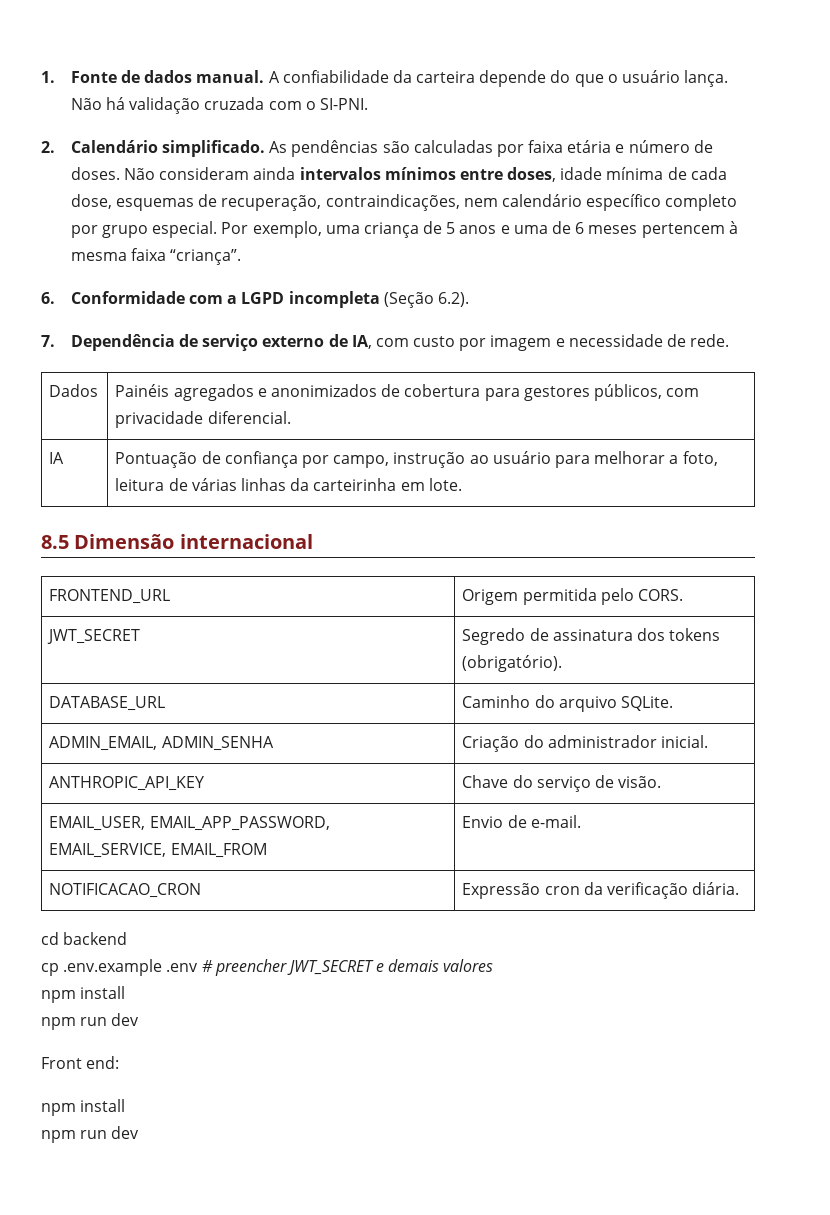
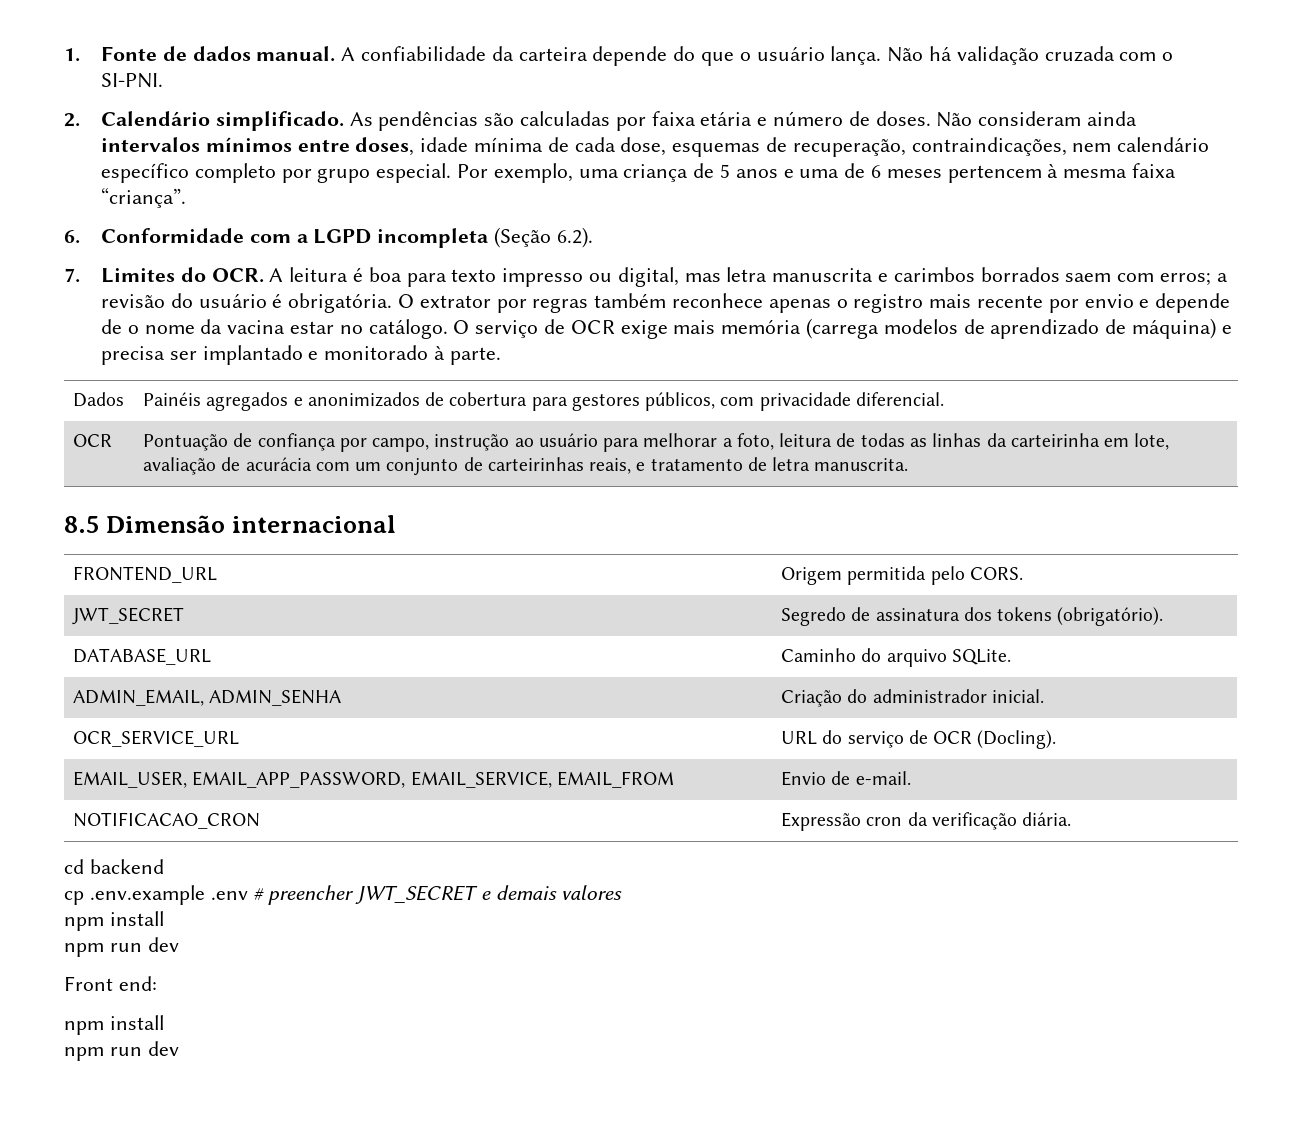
- 7. Dependência de serviço externo de IA, com custo por imagem e necessidade de rede.
+ 7. Limites do OCR. A leitura é boa para texto impresso ou digital, mas letra manuscrita e carimbos borrados saem com erros; a revisão do usuário é obrigatória. O extrator por regras também reconhece apenas o registro mais recente por envio e depende de o nome da vacina estar no catálogo. O serviço de OCR exige mais memória (carrega modelos de aprendizado de máquina) e precisa ser implantado e monitorado à parte.
- IA | Pontuação de confiança por campo, instrução ao usuário para melhorar a foto, leitura de várias linhas da carteirinha em lote.
+ OCR | Pontuação de confiança por campo, instrução ao usuário para melhorar a foto, leitura de todas as linhas da carteirinha em lote, avaliação de acurácia com um conjunto de carteirinhas reais, e tratamento de letra manuscrita.
- ANTHROPIC_API_KEY | Chave do serviço de visão.
+ OCR_SERVICE_URL | URL do serviço de OCR (Docling).

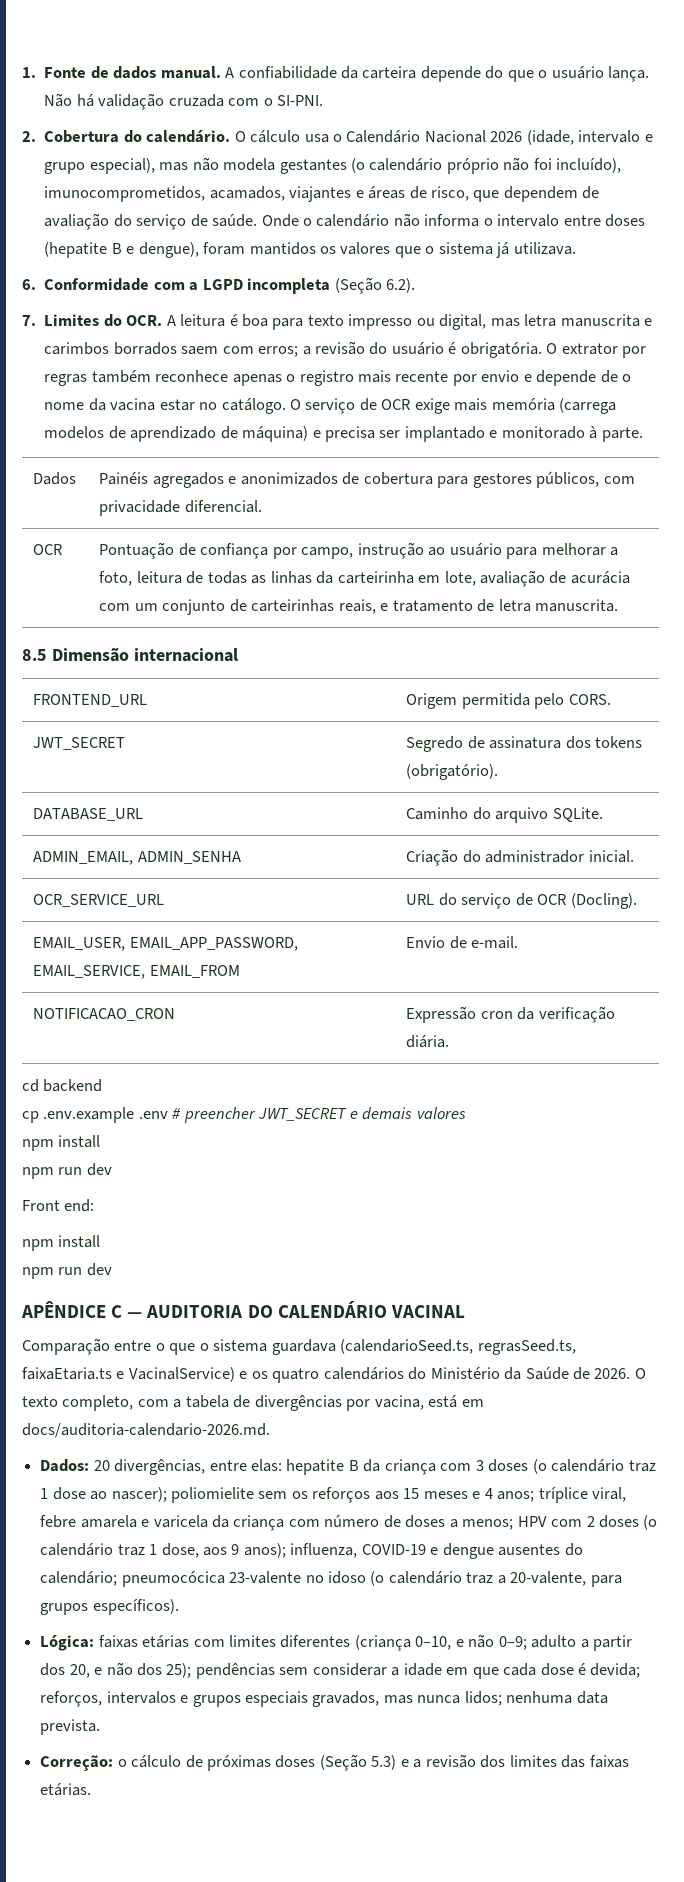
- 2. Calendário simplificado. As pendências são calculadas por faixa etária e número de doses. Não consideram ainda intervalos mínimos entre doses, idade mínima de cada dose, esquemas de recuperação, contraindicações, nem calendário específico completo por grupo especial. Por exemplo, uma criança de 5 anos e uma de 6 meses pertencem à mesma faixa “criança”.
+ 2. Cobertura do calendário. O cálculo usa o Calendário Nacional 2026 (idade, intervalo e grupo especial), mas não modela gestantes (o calendário próprio não foi incluído), imunocomprometidos, acamados, viajantes e áreas de risco, que dependem de avaliação do serviço de saúde. Onde o calendário não informa o intervalo entre doses (hepatite B e dengue), foram mantidos os valores que o sistema já utilizava.
+ APÊNDICE C — AUDITORIA DO CALENDÁRIO VACINAL
+ Comparação entre o que o sistema guardava (calendarioSeed.ts, regrasSeed.ts, faixaEtaria.ts e VacinalService) e os quatro calendários do Ministério da Saúde de 2026. O texto completo, com a tabela de divergências por vacina, está em docs/auditoria-calendario-2026.md.
+ Dados: 20 divergências, entre elas: hepatite B da criança com 3 doses (o calendário traz 1 dose ao nascer); poliomielite sem os reforços aos 15 meses e 4 anos; tríplice viral, febre amarela e varicela da criança com número de doses a menos; HPV com 2 doses (o calendário traz 1 dose, aos 9 anos); influenza, COVID-19 e dengue ausentes do calendário; pneumocócica 23-valente no idoso (o calendário traz a 20-valente, para grupos específicos).
+ Lógica: faixas etárias com limites diferentes (criança 0–10, e não 0–9; adulto a partir dos 20, e não dos 25); pendências sem considerar a idade em que cada dose é devida; reforços, intervalos e grupos especiais gravados, mas nunca lidos; nenhuma data prevista.
+ Correção: o cálculo de próximas doses (Seção 5.3) e a revisão dos limites das faixas etárias.

